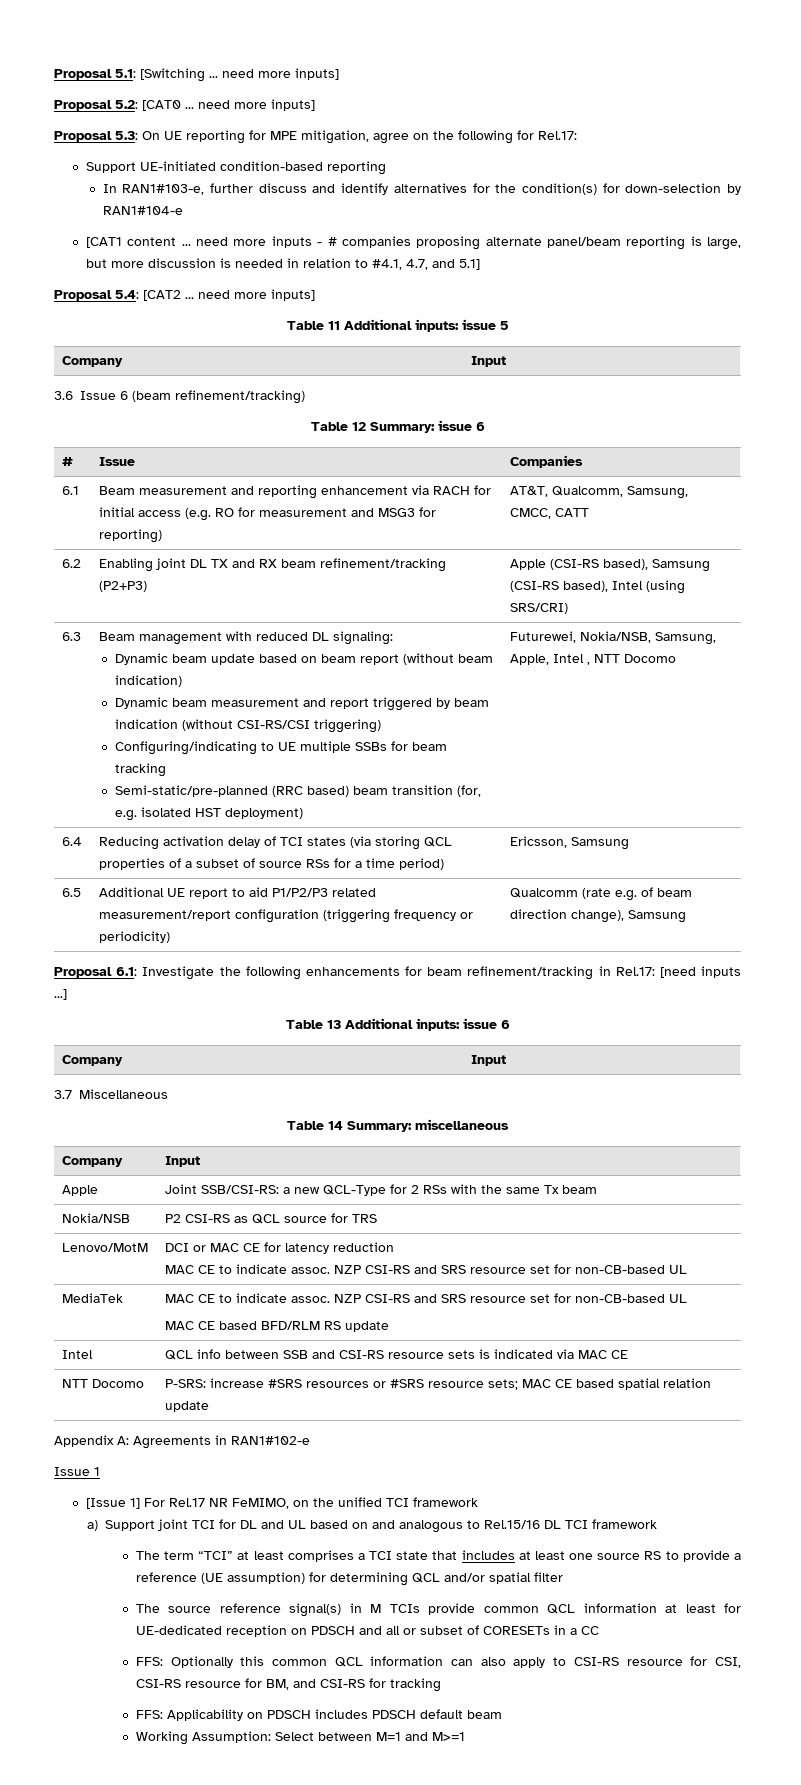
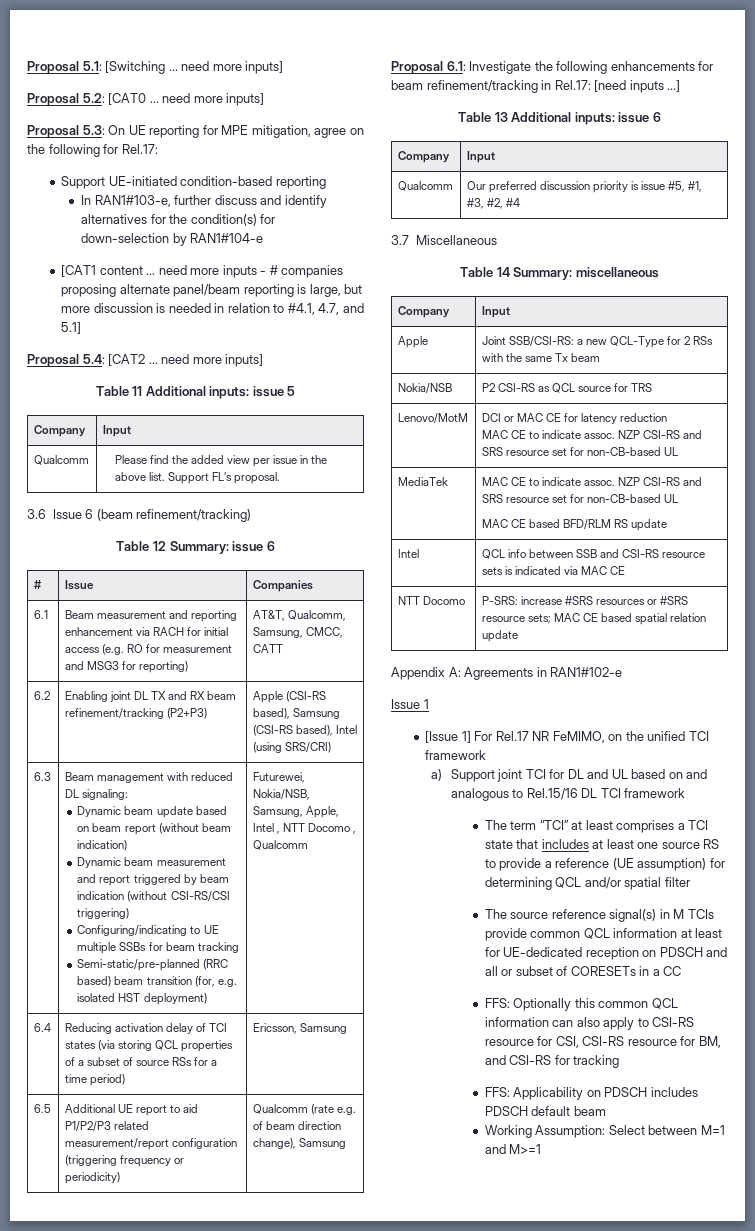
+ Qualcomm | Please find the added view per issue in the above list. Support FL’s proposal.
- Futurewei, Nokia/NSB, Samsung, Apple, Intel , NTT Docomo
+ Futurewei, Nokia/NSB, Samsung, Apple, Intel , NTT Docomo , Qualcomm
+ Qualcomm | Our preferred discussion priority is issue #5, #1, #3, #2, #4

